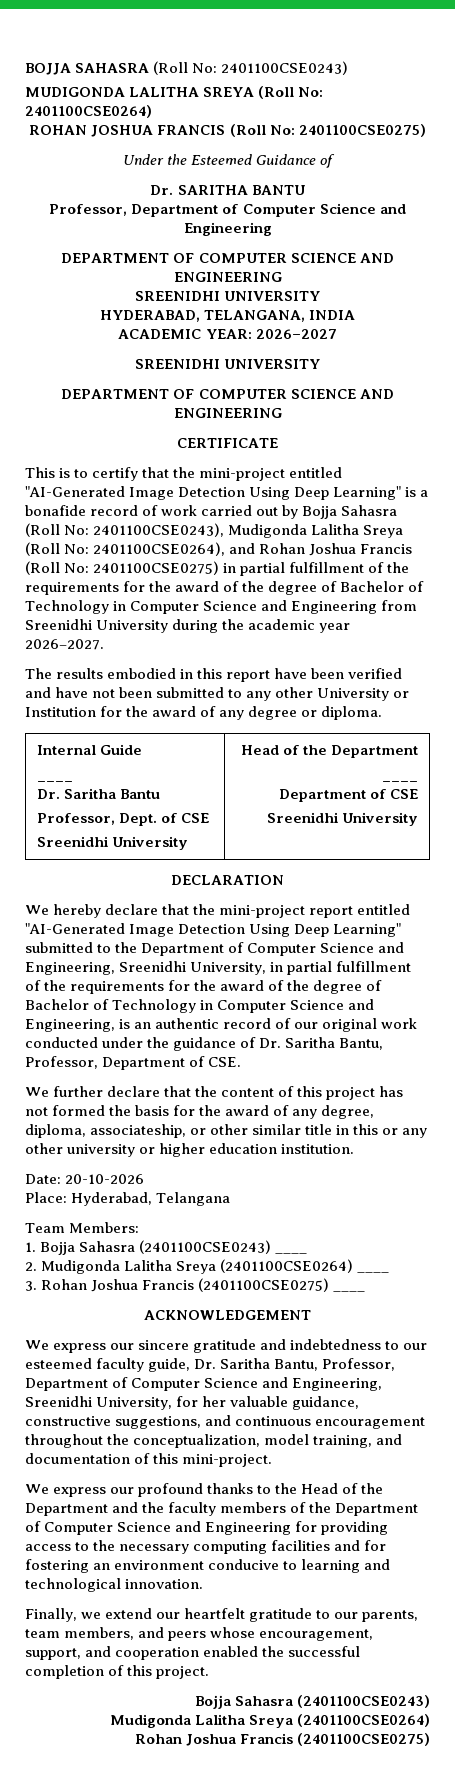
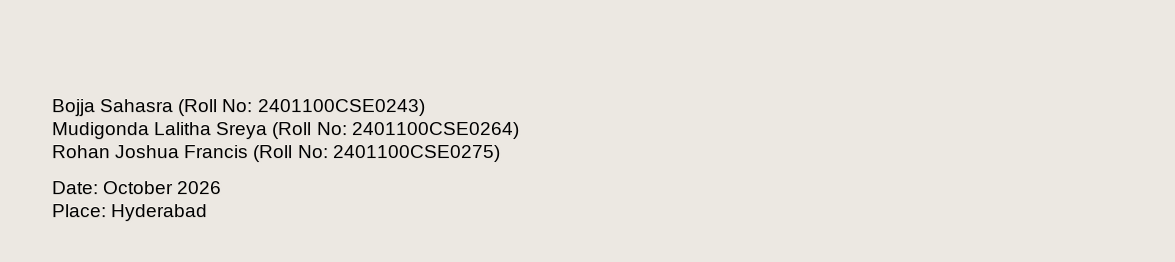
- BOJJA SAHASRA (Roll No: 2401100CSE0243)
+ Bojja Sahasra (Roll No: 2401100CSE0243)
- MUDIGONDA LALITHA SREYA (Roll No: 2401100CSE0264)
- ROHAN JOSHUA FRANCIS (Roll No: 2401100CSE0275)
- Under the Esteemed Guidance of
- Dr. SARITHA BANTU
- Professor, Department of Computer Science and Engineering
- DEPARTMENT OF COMPUTER SCIENCE AND ENGINEERING
- SREENIDHI UNIVERSITY
- HYDERABAD, TELANGANA, INDIA
- ACADEMIC YEAR: 2026–2027
- SREENIDHI UNIVERSITY
- DEPARTMENT OF COMPUTER SCIENCE AND ENGINEERING
- CERTIFICATE
- This is to certify that the mini-project entitled "AI-Generated Image Detection Using Deep Learning" is a bonafide record of work carried out by Bojja Sahasra (Roll No: 2401100CSE0243), Mudigonda Lalitha Sreya (Roll No: 2401100CSE0264), and Rohan Joshua Francis (Roll No: 2401100CSE0275) in partial fulfillment of the requirements for the award of the degree of Bachelor of Technology in Computer Science and Engineering from Sreenidhi University during the academic year 2026–2027.
- The results embodied in this report have been verified and have not been submitted to any other University or Institution for the award of any degree or diploma.
- Internal Guide
- ____
- Dr. Saritha Bantu
- Professor, Dept. of CSE
- Sreenidhi University | Head of the Department
- ____
- Department of CSE
- Sreenidhi University
- DECLARATION
- We hereby declare that the mini-project report entitled "AI-Generated Image Detection Using Deep Learning" submitted to the Department of Computer Science and Engineering, Sreenidhi University, in partial fulfillment of the requirements for the award of the degree of Bachelor of Technology in Computer Science and Engineering, is an authentic record of our original work conducted under the guidance of Dr. Saritha Bantu, Professor, Department of CSE.
- We further declare that the content of this project has not formed the basis for the award of any degree, diploma, associateship, or other similar title in this or any other university or higher education institution.
+ Mudigonda Lalitha Sreya (Roll No: 2401100CSE0264)
+ Rohan Joshua Francis (Roll No: 2401100CSE0275)
- Date: 20-10-2026
+ Date: October 2026
- Place: Hyderabad, Telangana
- Team Members:
- 1. Bojja Sahasra (2401100CSE0243) ____
- 2. Mudigonda Lalitha Sreya (2401100CSE0264) ____
- 3. Rohan Joshua Francis (2401100CSE0275) ____
- ACKNOWLEDGEMENT
- We express our sincere gratitude and indebtedness to our esteemed faculty guide, Dr. Saritha Bantu, Professor, Department of Computer Science and Engineering, Sreenidhi University, for her valuable guidance, constructive suggestions, and continuous encouragement throughout the conceptualization, model training, and documentation of this mini-project.
- We express our profound thanks to the Head of the Department and the faculty members of the Department of Computer Science and Engineering for providing access to the necessary computing facilities and for fostering an environment conducive to learning and technological innovation.
- Finally, we extend our heartfelt gratitude to our parents, team members, and peers whose encouragement, support, and cooperation enabled the successful completion of this project.
- Bojja Sahasra (2401100CSE0243)
- Mudigonda Lalitha Sreya (2401100CSE0264)
- Rohan Joshua Francis (2401100CSE0275)
+ Place: Hyderabad

